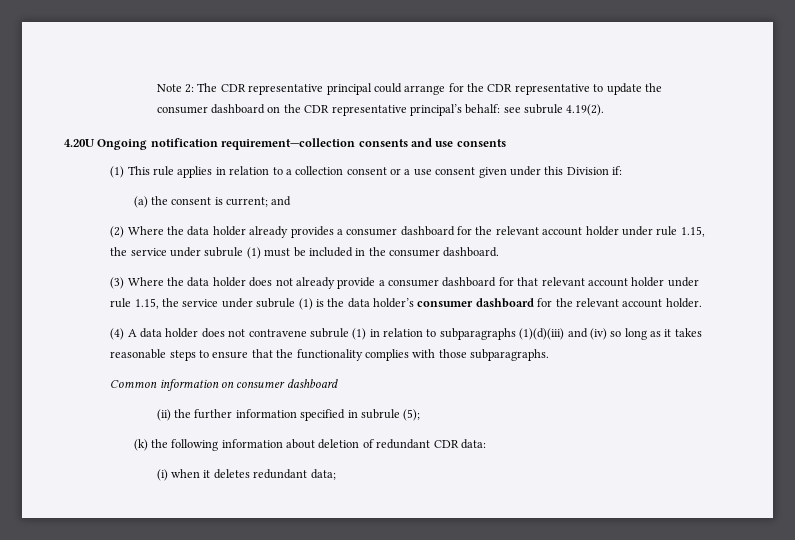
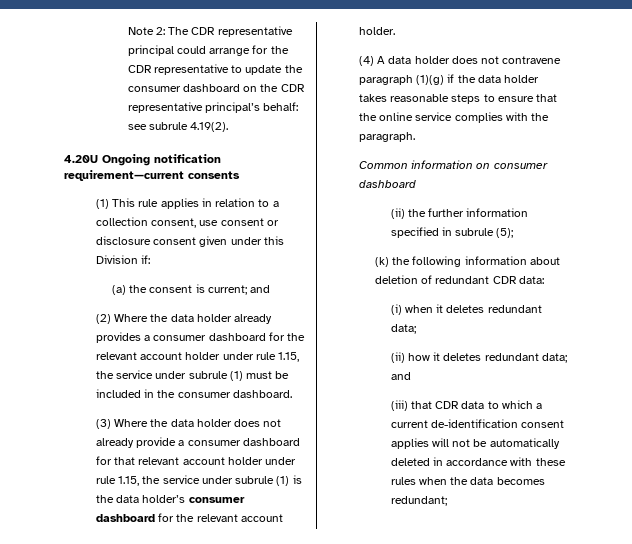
- 4.20U Ongoing notification requirement—collection consents and use consents
+ 4.20U Ongoing notification requirement—current consents
- (1) This rule applies in relation to a collection consent or a use consent given under this Division if:
+ (1) This rule applies in relation to a collection consent, use consent or disclosure consent given under this Division if:
- (4) A data holder does not contravene subrule (1) in relation to subparagraphs (1)(d)(iii) and (iv) so long as it takes reasonable steps to ensure that the functionality complies with those subparagraphs.
+ (4) A data holder does not contravene paragraph (1)(g) if the data holder takes reasonable steps to ensure that the online service complies with the paragraph.
+ (ii) how it deletes redundant data; and
+ (iii) that CDR data to which a current de-identification consent applies will not be automatically deleted in accordance with these rules when the data becomes redundant;

